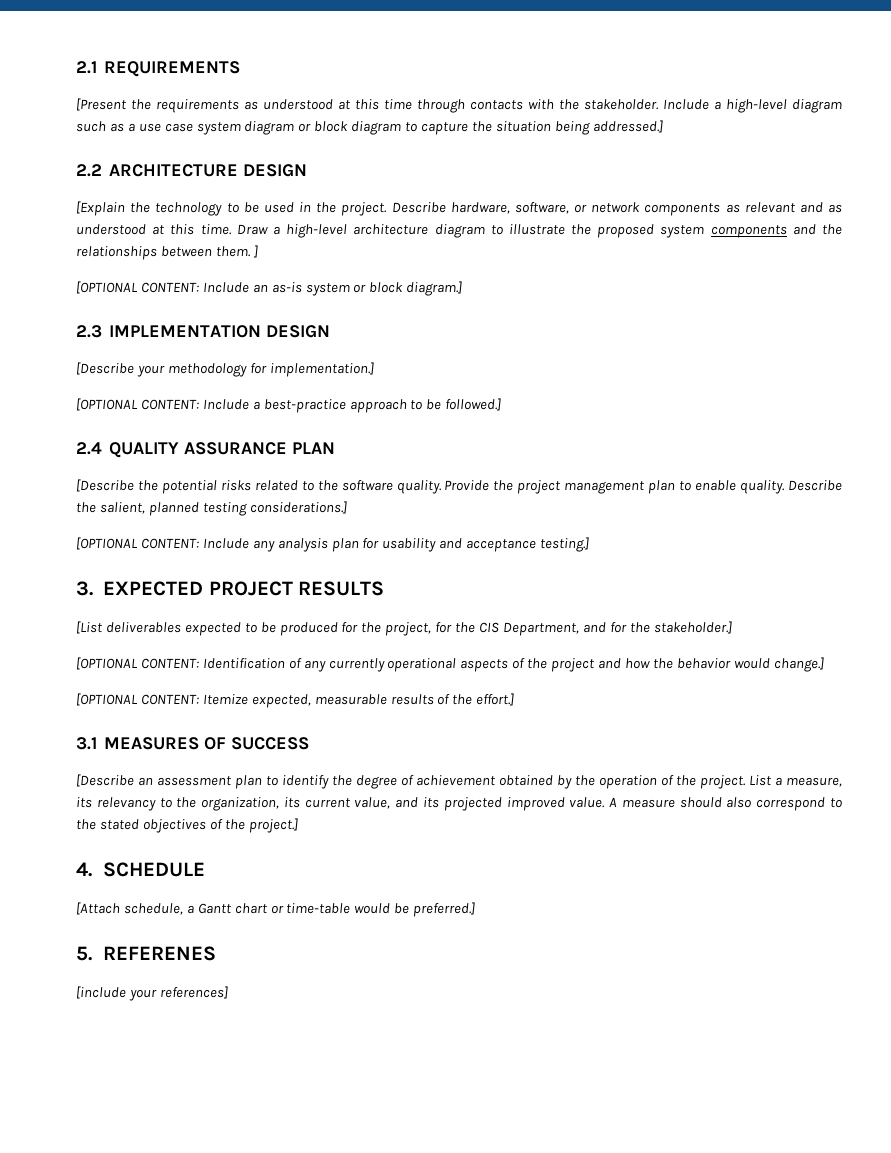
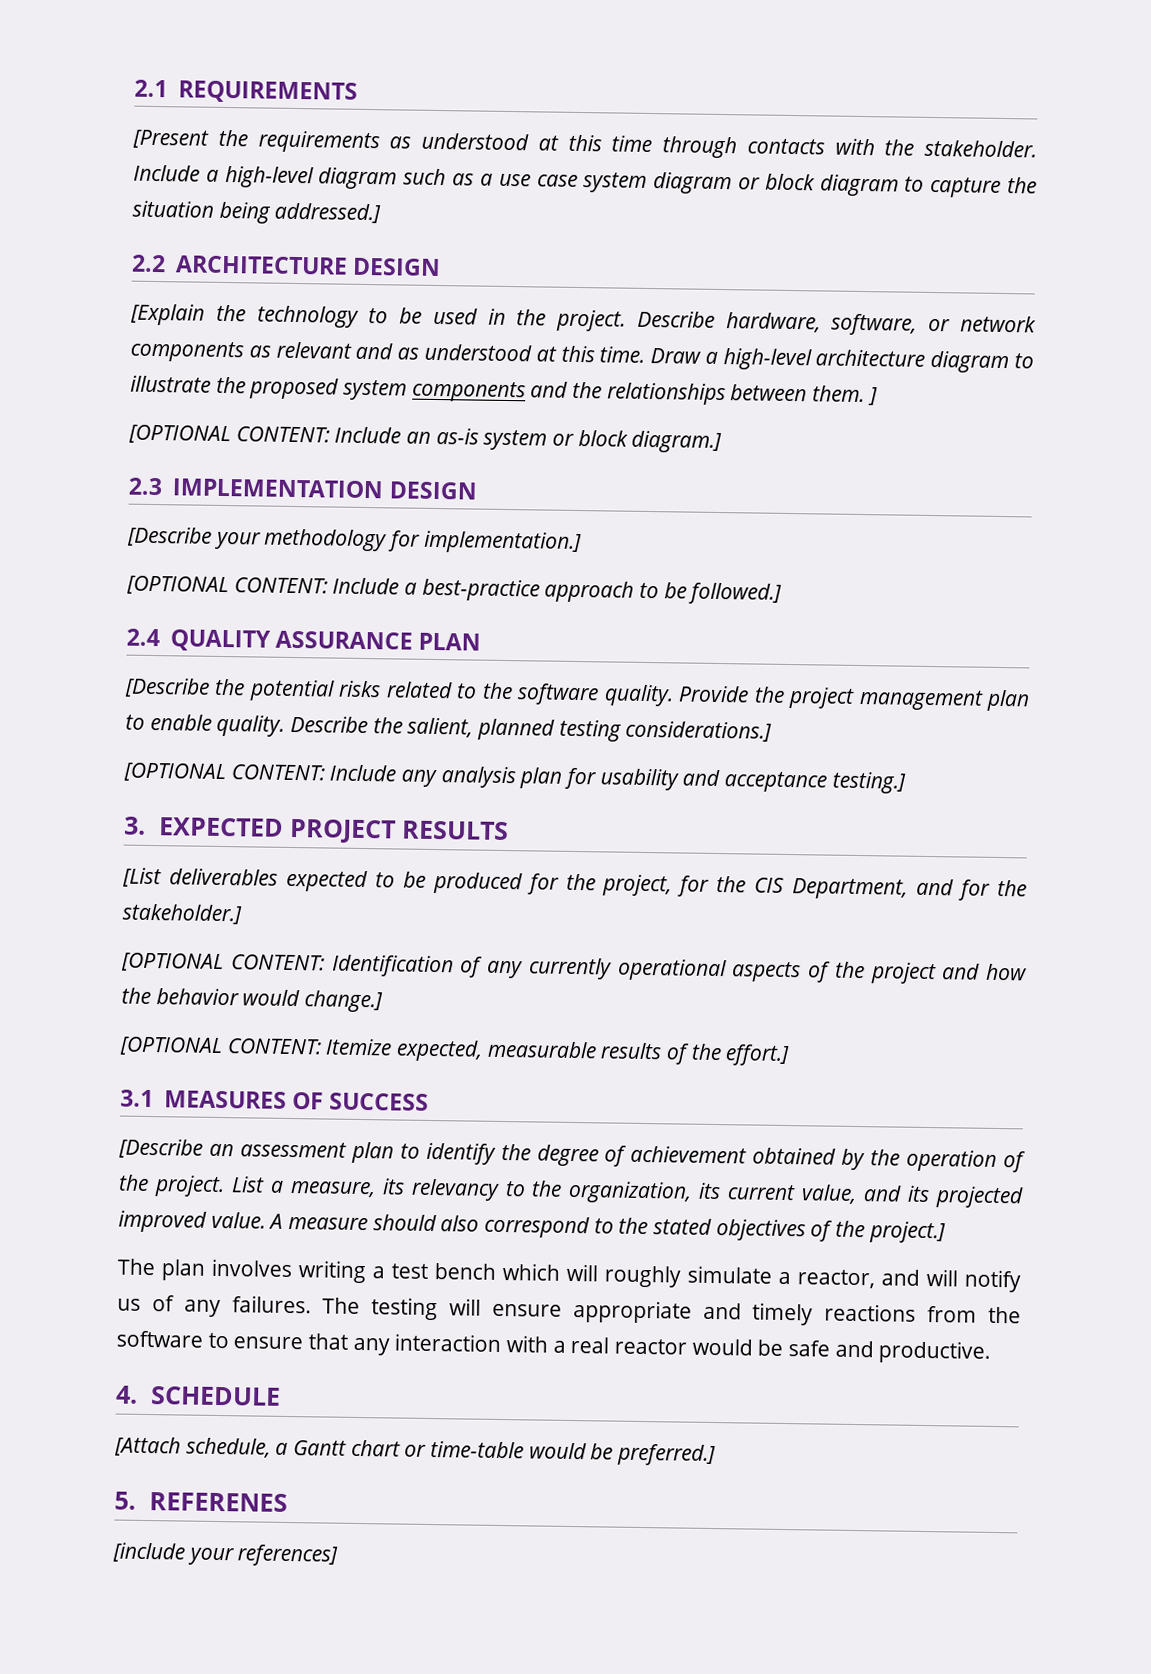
+ The plan involves writing a test bench which will roughly simulate a reactor, and will notify us of any failures. The testing will ensure appropriate and timely reactions from the software to ensure that any interaction with a real reactor would be safe and productive.

